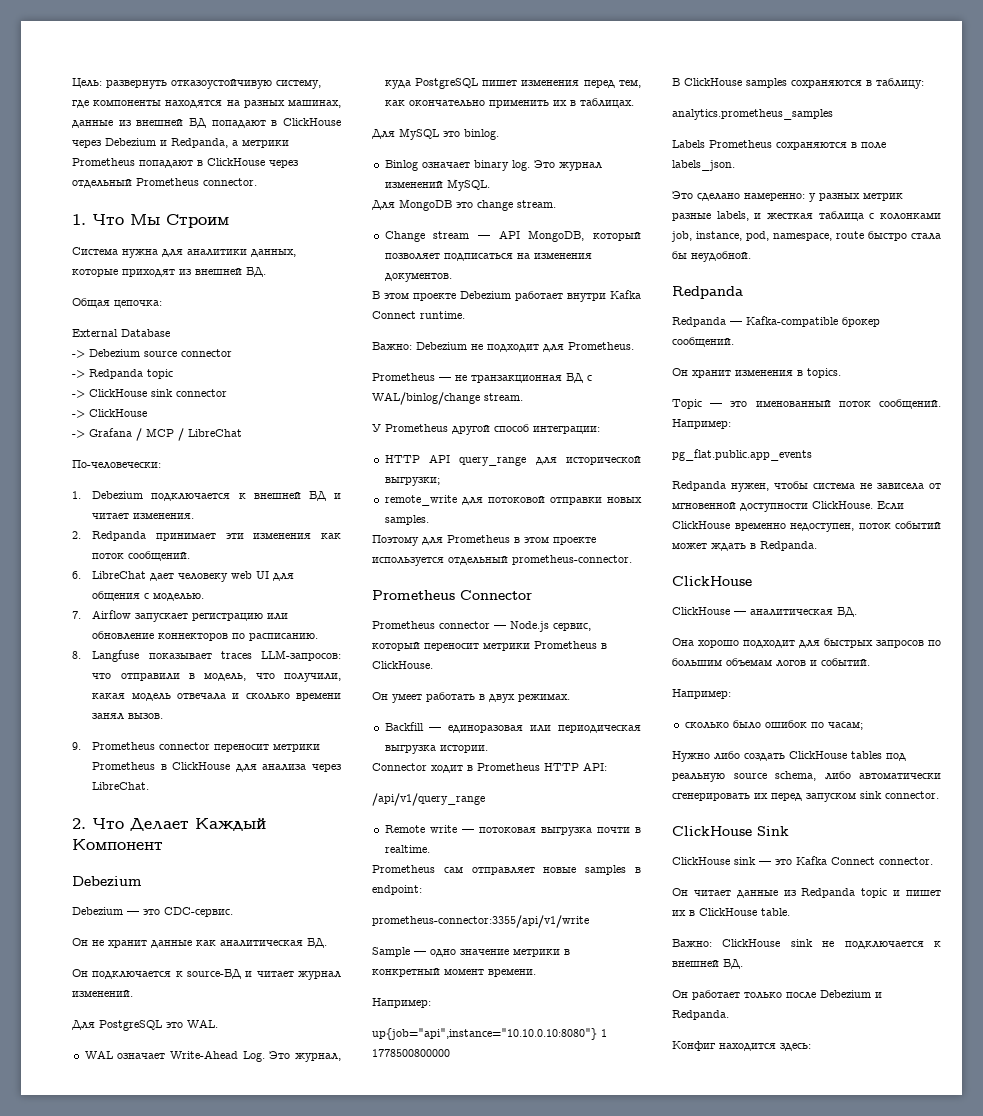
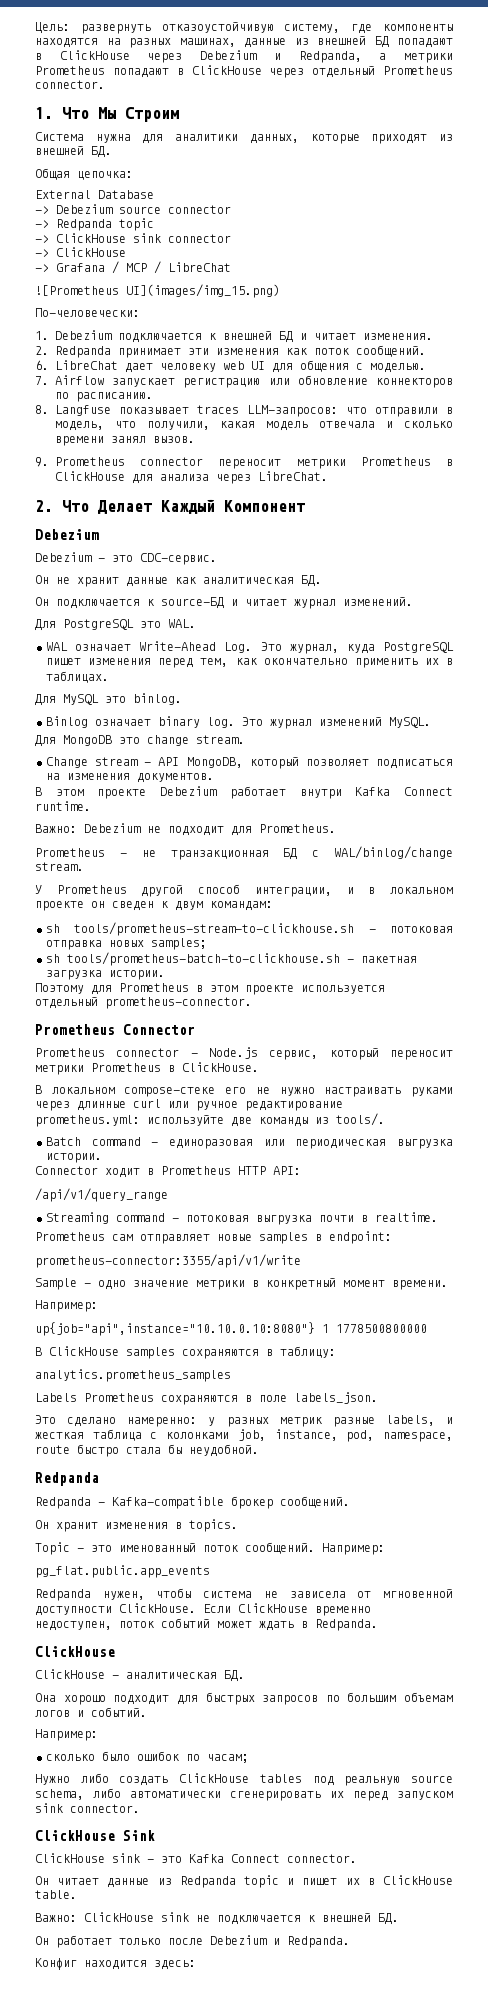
+ ![Prometheus UI](images/img_15.png)
- У Prometheus другой способ интеграции:
- HTTP API query_range для исторической выгрузки;
- remote_write для потоковой отправки новых samples.
+ У Prometheus другой способ интеграции, и в локальном проекте он сведен к двум командам:
+ sh tools/prometheus-stream-to-clickhouse.sh — потоковая отправка новых samples;
+ sh tools/prometheus-batch-to-clickhouse.sh — пакетная загрузка истории.
- Он умеет работать в двух режимах.
- Backfill — единоразовая или периодическая выгрузка истории.
+ В локальном compose-стеке его не нужно настраивать руками через длинные curl или ручное редактирование prometheus.yml: используйте две команды из tools/.
+ Batch command — единоразовая или периодическая выгрузка истории.
- Remote write — потоковая выгрузка почти в realtime.
+ Streaming command — потоковая выгрузка почти в realtime.

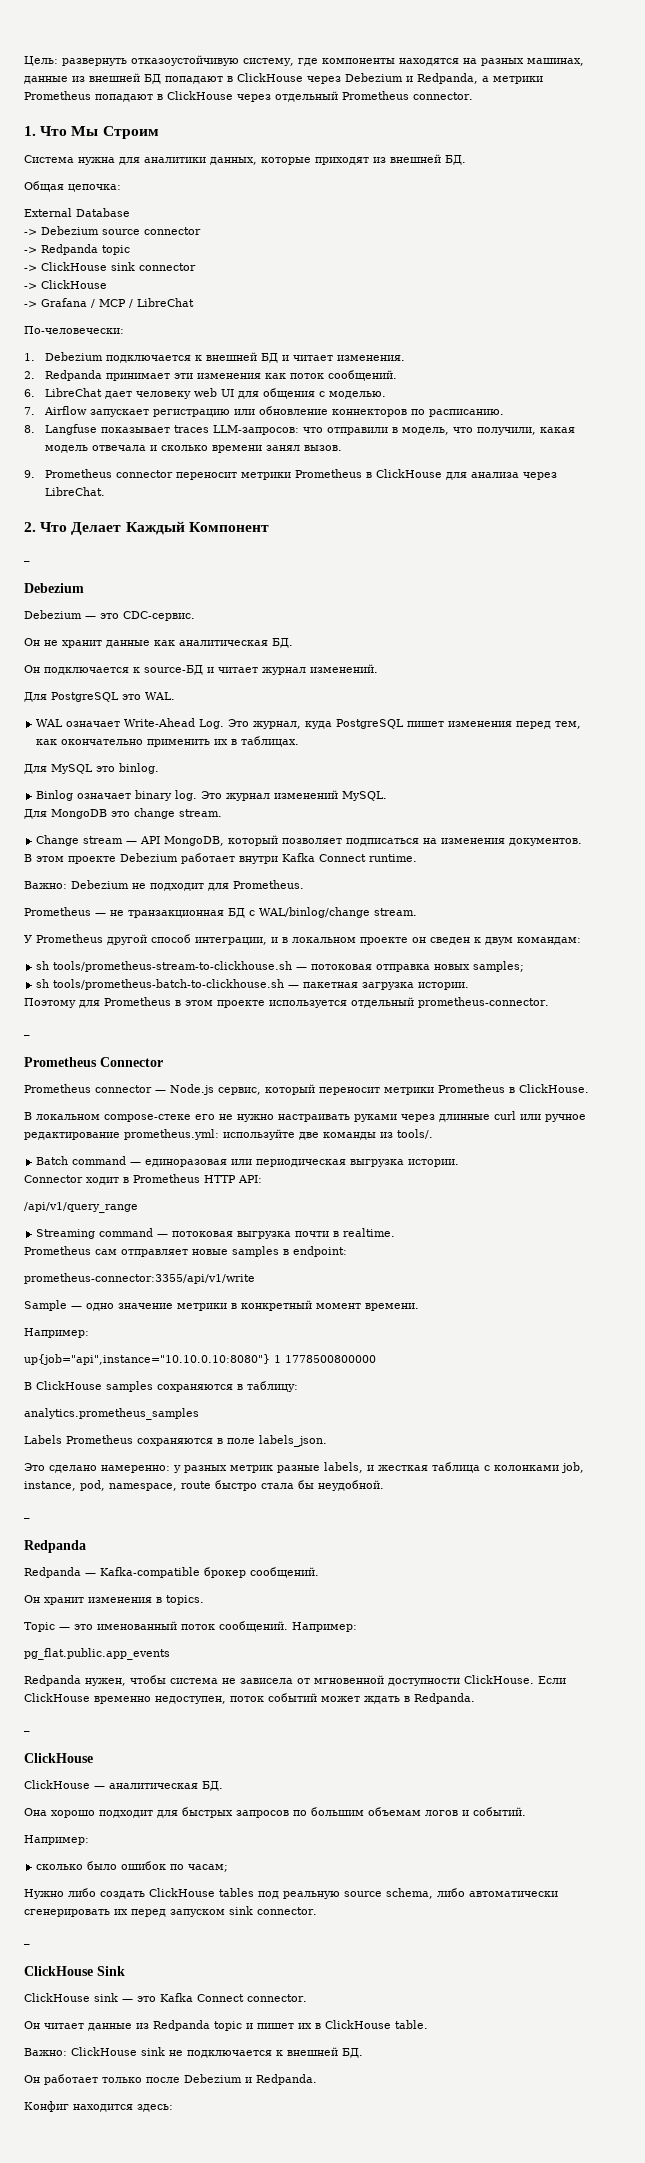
- ![Prometheus UI](images/img_15.png)
  2. Что Делает Каждый Компонент
+ _
  Поэтому для Prometheus в этом проекте используется отдельный prometheus-connector.
+ _
  Это сделано намеренно: у разных метрик разные labels, и жесткая таблица с колонками job, instance, pod, namespace, route быстро стала бы неудобной.
+ _
  Если ClickHouse временно недоступен, поток событий может ждать в Redpanda.
+ _
  Нужно либо создать ClickHouse tables под реальную source schema, либо автоматически сгенерировать их перед запуском sink connector.
+ _

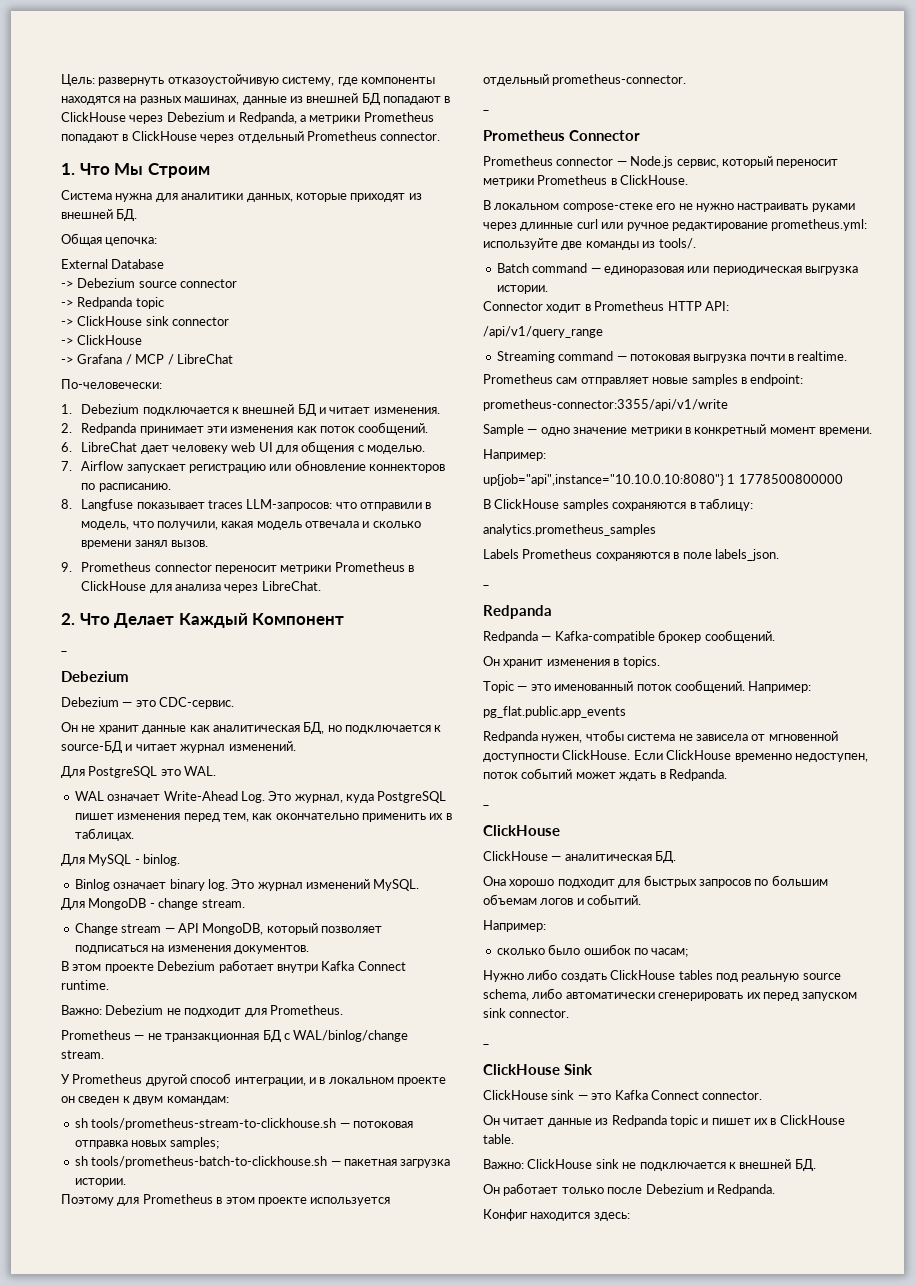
- Он не хранит данные как аналитическая БД.
- Он подключается к source-БД и читает журнал изменений.
+ Он не хранит данные как аналитическая БД, но подключается к source-БД и читает журнал изменений.
- Для MySQL это binlog.
+ Для MySQL - binlog.
- Для MongoDB это change stream.
+ Для MongoDB - change stream.
- Это сделано намеренно: у разных метрик разные labels, и жесткая таблица с колонками job, instance, pod, namespace, route быстро стала бы неудобной.

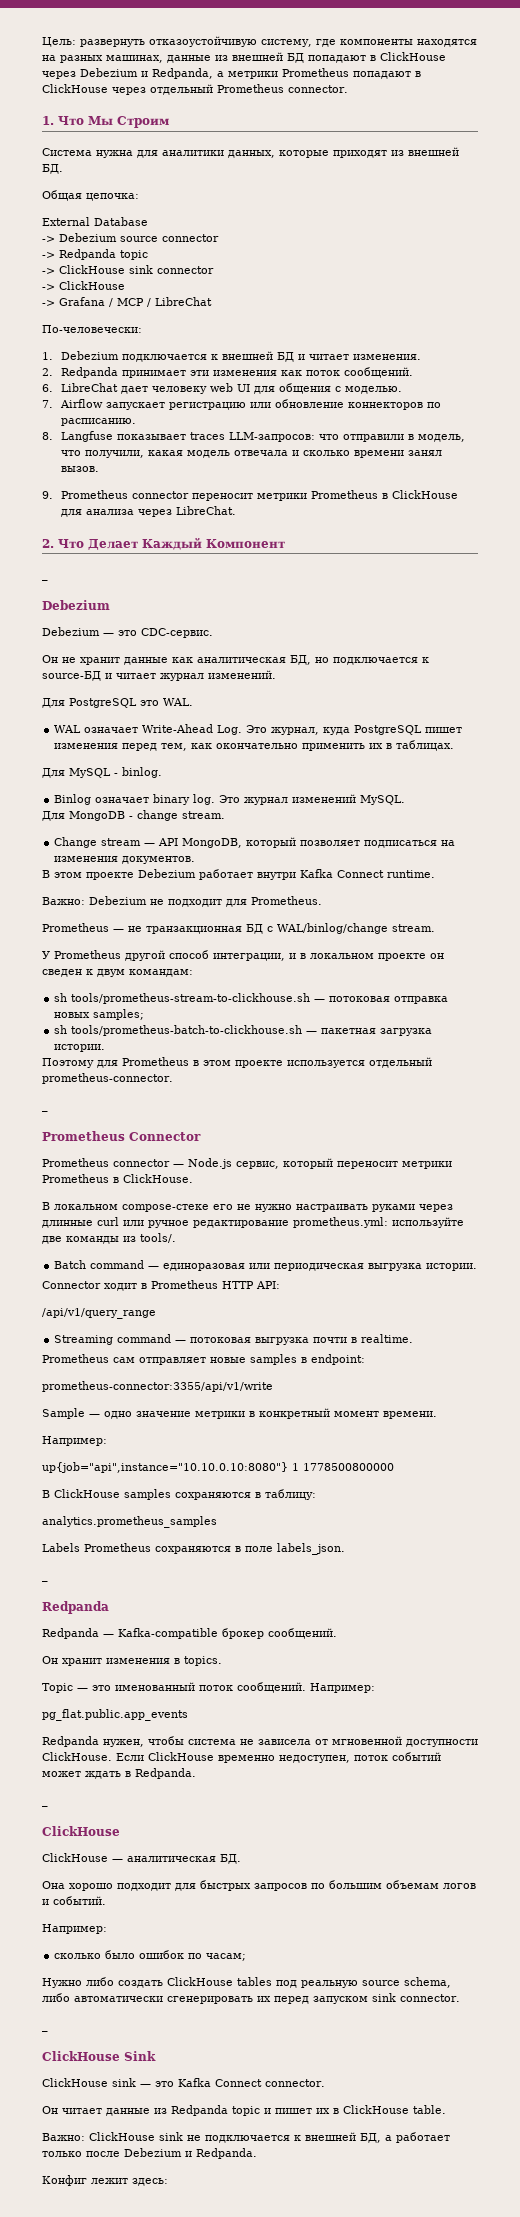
- Важно: ClickHouse sink не подключается к внешней БД.
- Он работает только после Debezium и Redpanda.
+ Важно: ClickHouse sink не подключается к внешней БД, а работает только после Debezium и Redpanda.
- Конфиг находится здесь:
+ Конфиг лежит здесь:

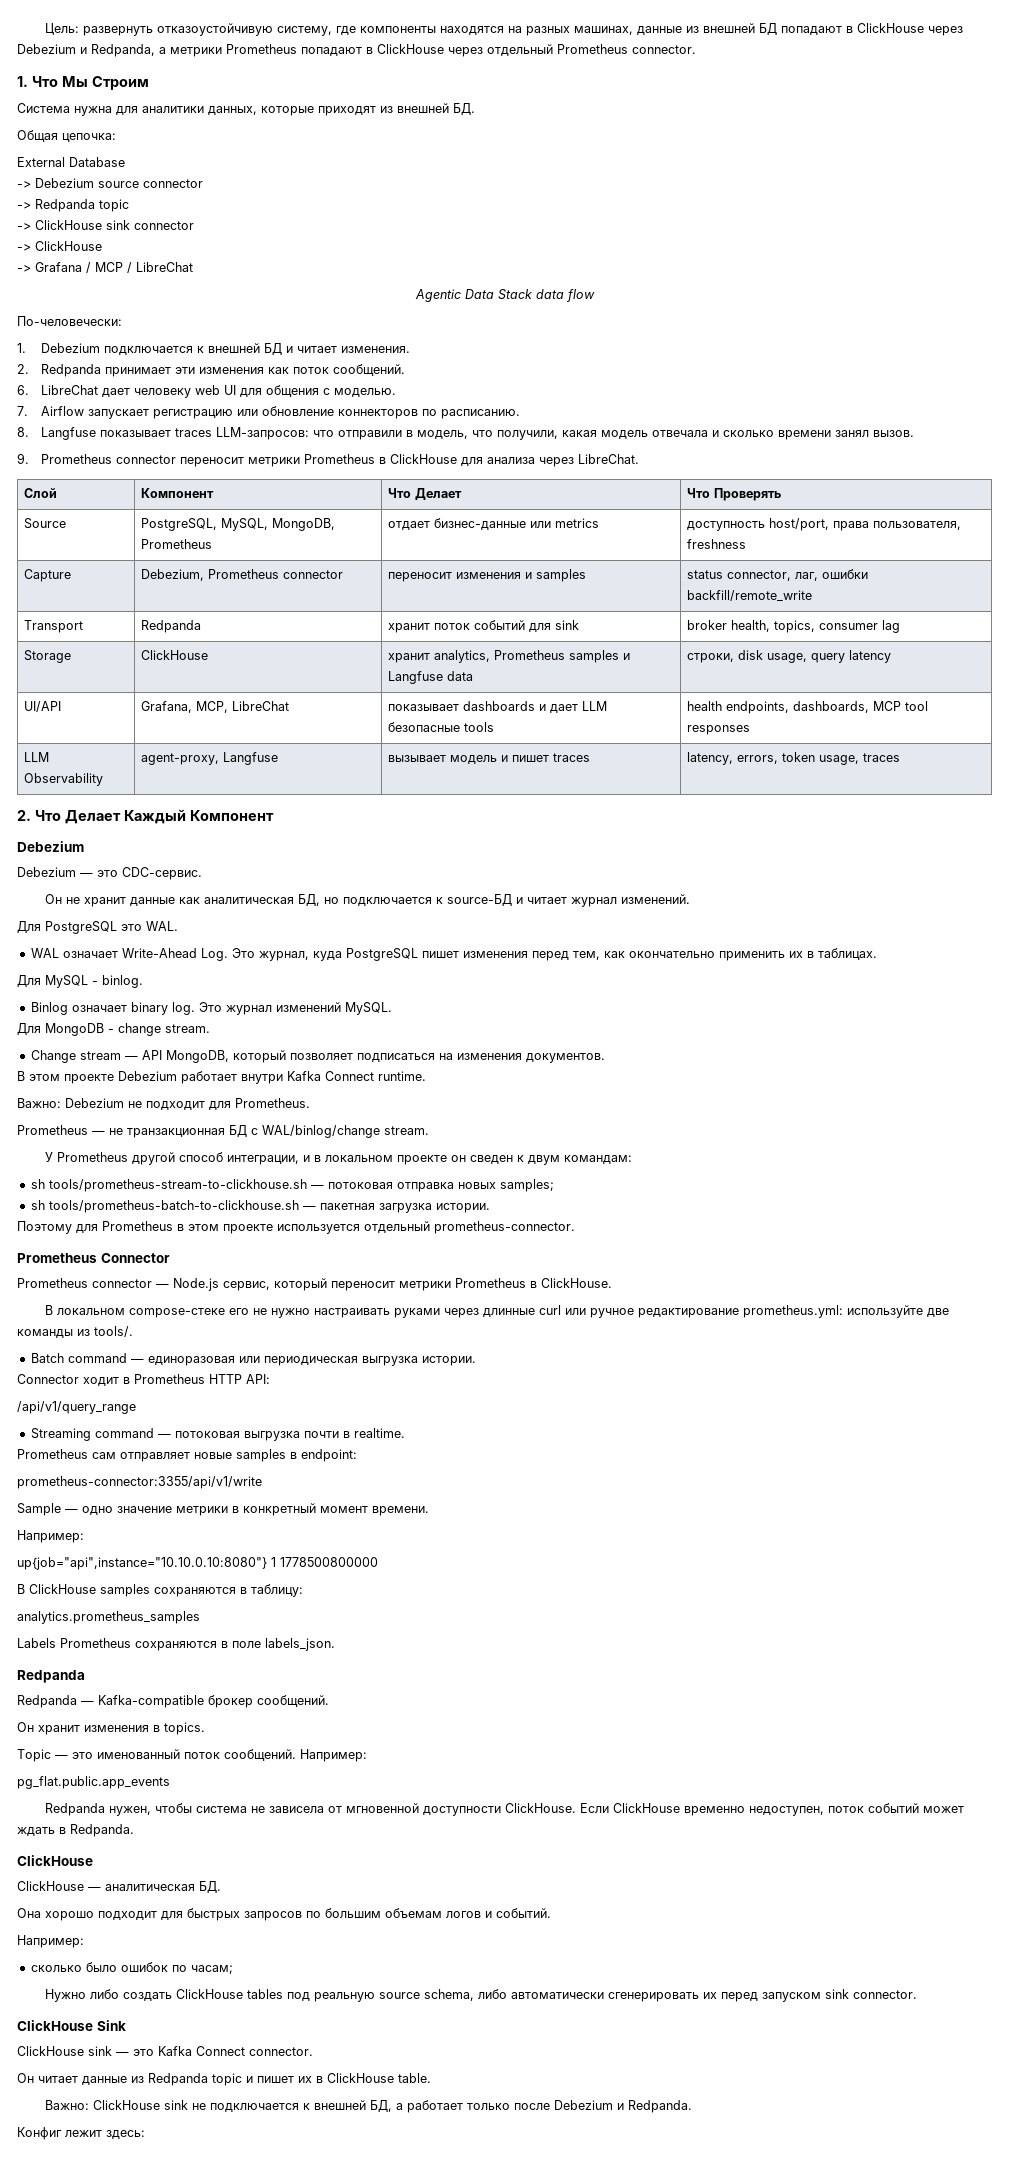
+ Agentic Data Stack data flow
+ Слой | Компонент | Что Делает | Что Проверять
+ Source | PostgreSQL, MySQL, MongoDB, Prometheus | отдает бизнес-данные или metrics | доступность host/port, права пользователя, freshness
+ Capture | Debezium, Prometheus connector | переносит изменения и samples | status connector, лаг, ошибки backfill/remote_write
+ Transport | Redpanda | хранит поток событий для sink | broker health, topics, consumer lag
+ Storage | ClickHouse | хранит analytics, Prometheus samples и Langfuse data | строки, disk usage, query latency
+ UI/API | Grafana, MCP, LibreChat | показывает dashboards и дает LLM безопасные tools | health endpoints, dashboards, MCP tool responses
+ LLM Observability | agent-proxy, Langfuse | вызывает модель и пишет traces | latency, errors, token usage, traces
  2. Что Делает Каждый Компонент
- _
  Поэтому для Prometheus в этом проекте используется отдельный prometheus-connector.
- _
  Labels Prometheus сохраняются в поле labels_json.
- _
  Если ClickHouse временно недоступен, поток событий может ждать в Redpanda.
- _
  Нужно либо создать ClickHouse tables под реальную source schema, либо автоматически сгенерировать их перед запуском sink connector.
- _

